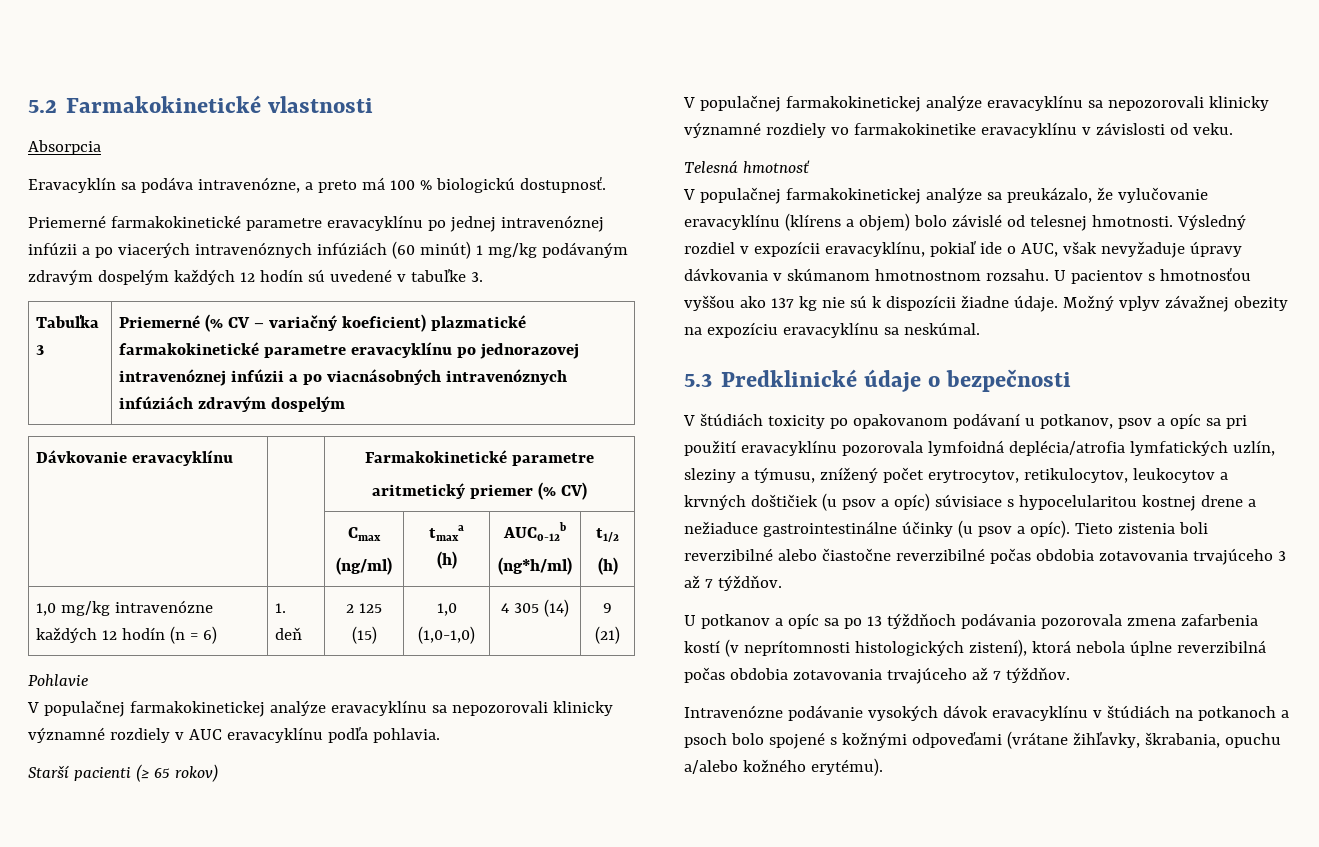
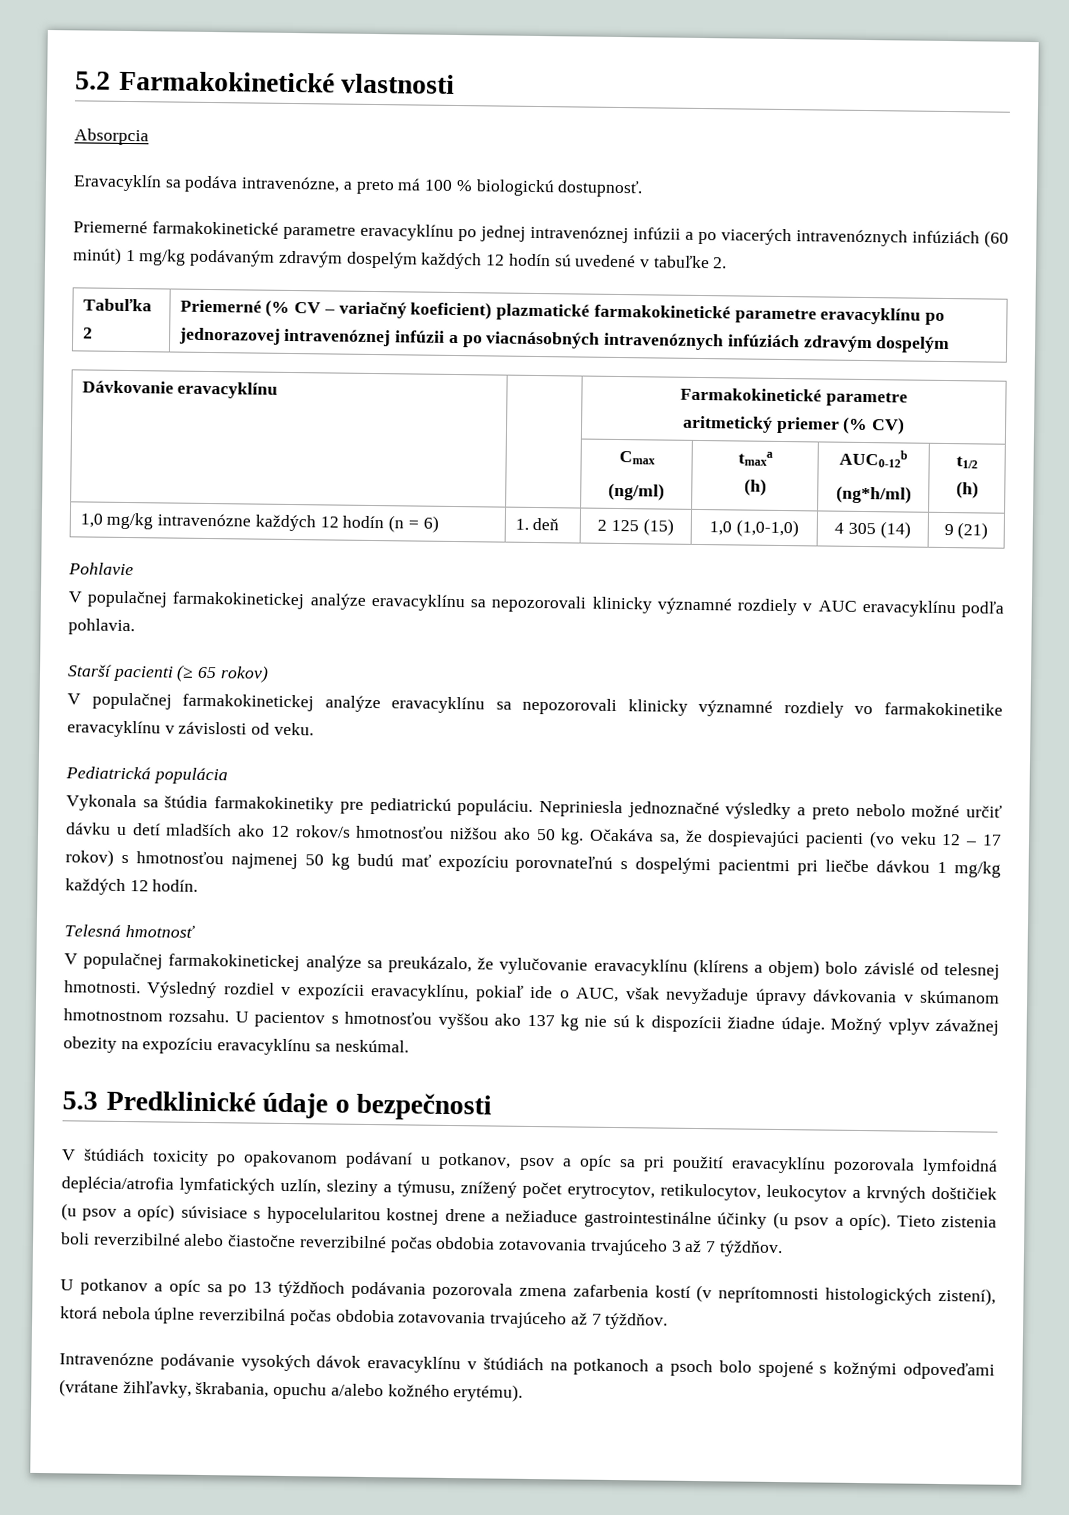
- Priemerné farmakokinetické parametre eravacyklínu po jednej intravenóznej infúzii a po viacerých intravenóznych infúziách (60 minút) 1 mg/kg podávaným zdravým dospelým každých 12 hodín sú uvedené v tabuľke 3.
+ Priemerné farmakokinetické parametre eravacyklínu po jednej intravenóznej infúzii a po viacerých intravenóznych infúziách (60 minút) 1 mg/kg podávaným zdravým dospelým každých 12 hodín sú uvedené v tabuľke 2.
- Tabuľka 3 | Priemerné (% CV – variačný koeficient) plazmatické farmakokinetické parametre eravacyklínu po jednorazovej intravenóznej infúzii a po viacnásobných intravenóznych infúziách zdravým dospelým
+ Tabuľka 2 | Priemerné (% CV – variačný koeficient) plazmatické farmakokinetické parametre eravacyklínu po jednorazovej intravenóznej infúzii a po viacnásobných intravenóznych infúziách zdravým dospelým
+ Pediatrická populácia
+ Vykonala sa štúdia farmakokinetiky pre pediatrickú populáciu. Nepriniesla jednoznačné výsledky a preto nebolo možné určiť dávku u detí mladších ako 12 rokov/s hmotnosťou nižšou ako 50 kg. Očakáva sa, že dospievajúci pacienti (vo veku 12 – 17 rokov) s hmotnosťou najmenej 50 kg budú mať expozíciu porovnateľnú s dospelými pacientmi pri liečbe dávkou 1 mg/kg každých 12 hodín.

